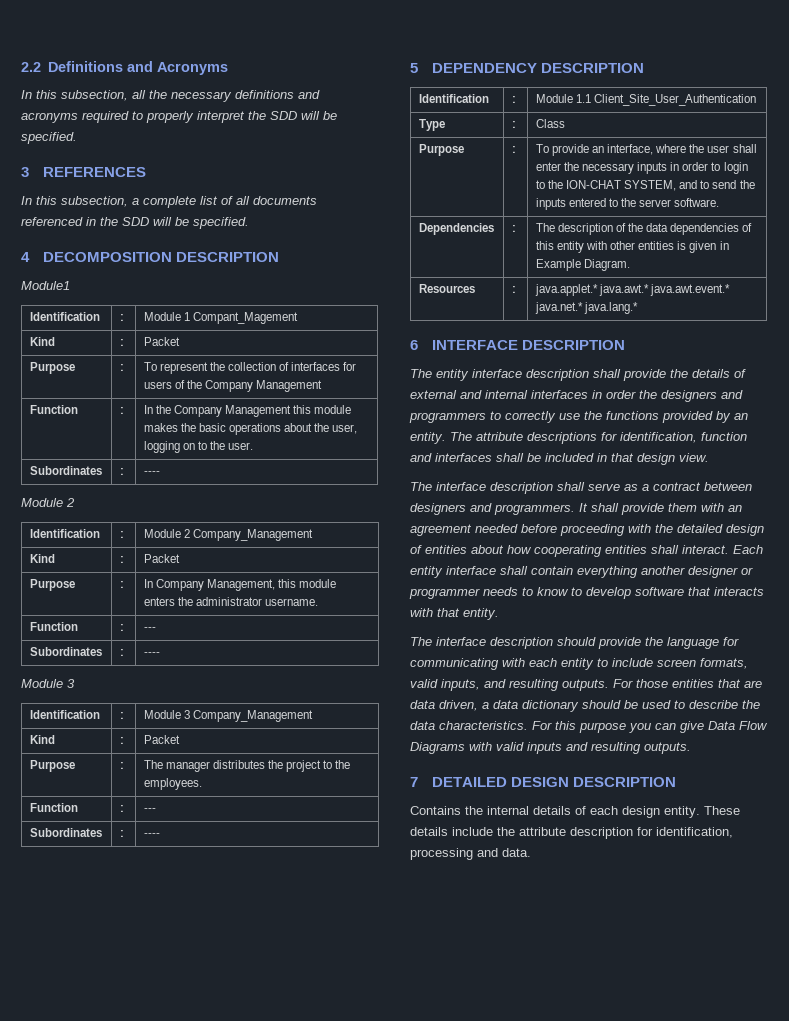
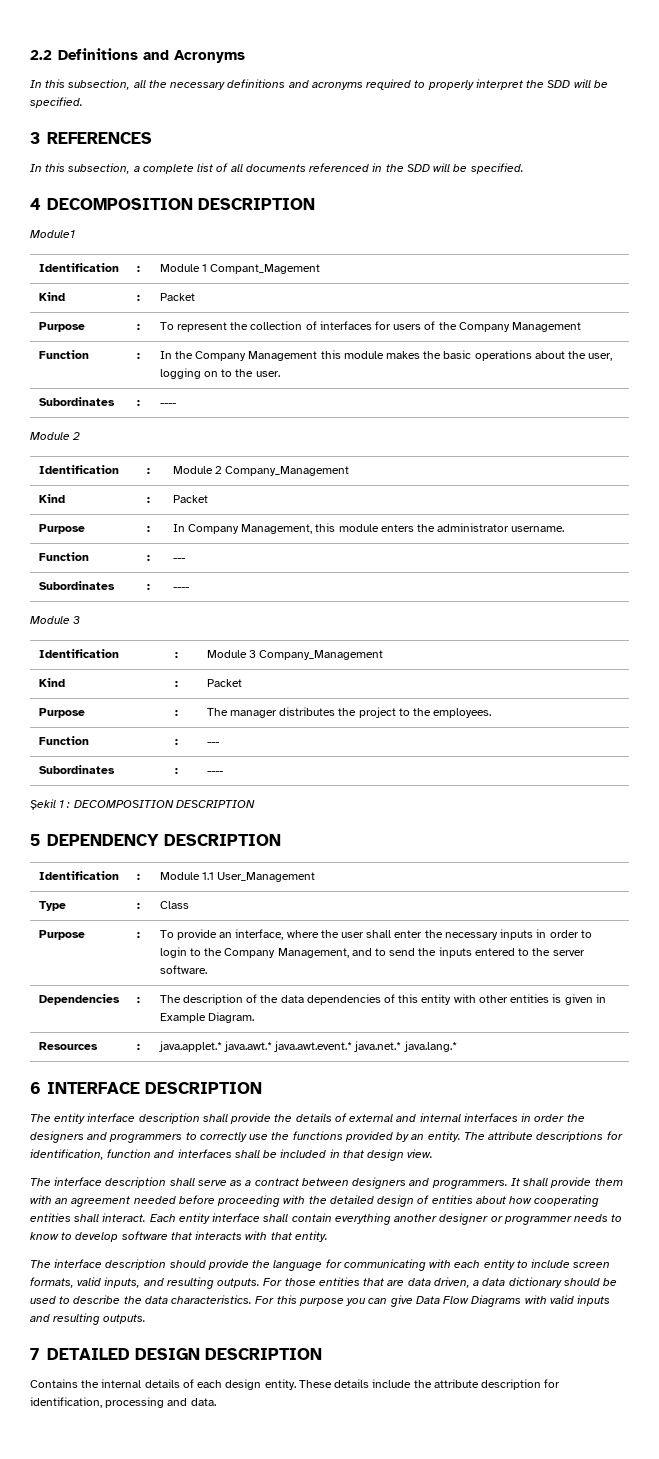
+ Şekil 1 : DECOMPOSITION DESCRIPTION
- Identification | : | Module 1.1 Client_Site_User_Authentication
+ Identification | : | Module 1.1 User_Management
- Purpose | : | To provide an interface, where the user shall enter the necessary inputs in order to login to the ION-CHAT SYSTEM, and to send the inputs entered to the server software.
+ Purpose | : | To provide an interface, where the user shall enter the necessary inputs in order to login to the Company Management, and to send the inputs entered to the server software.

